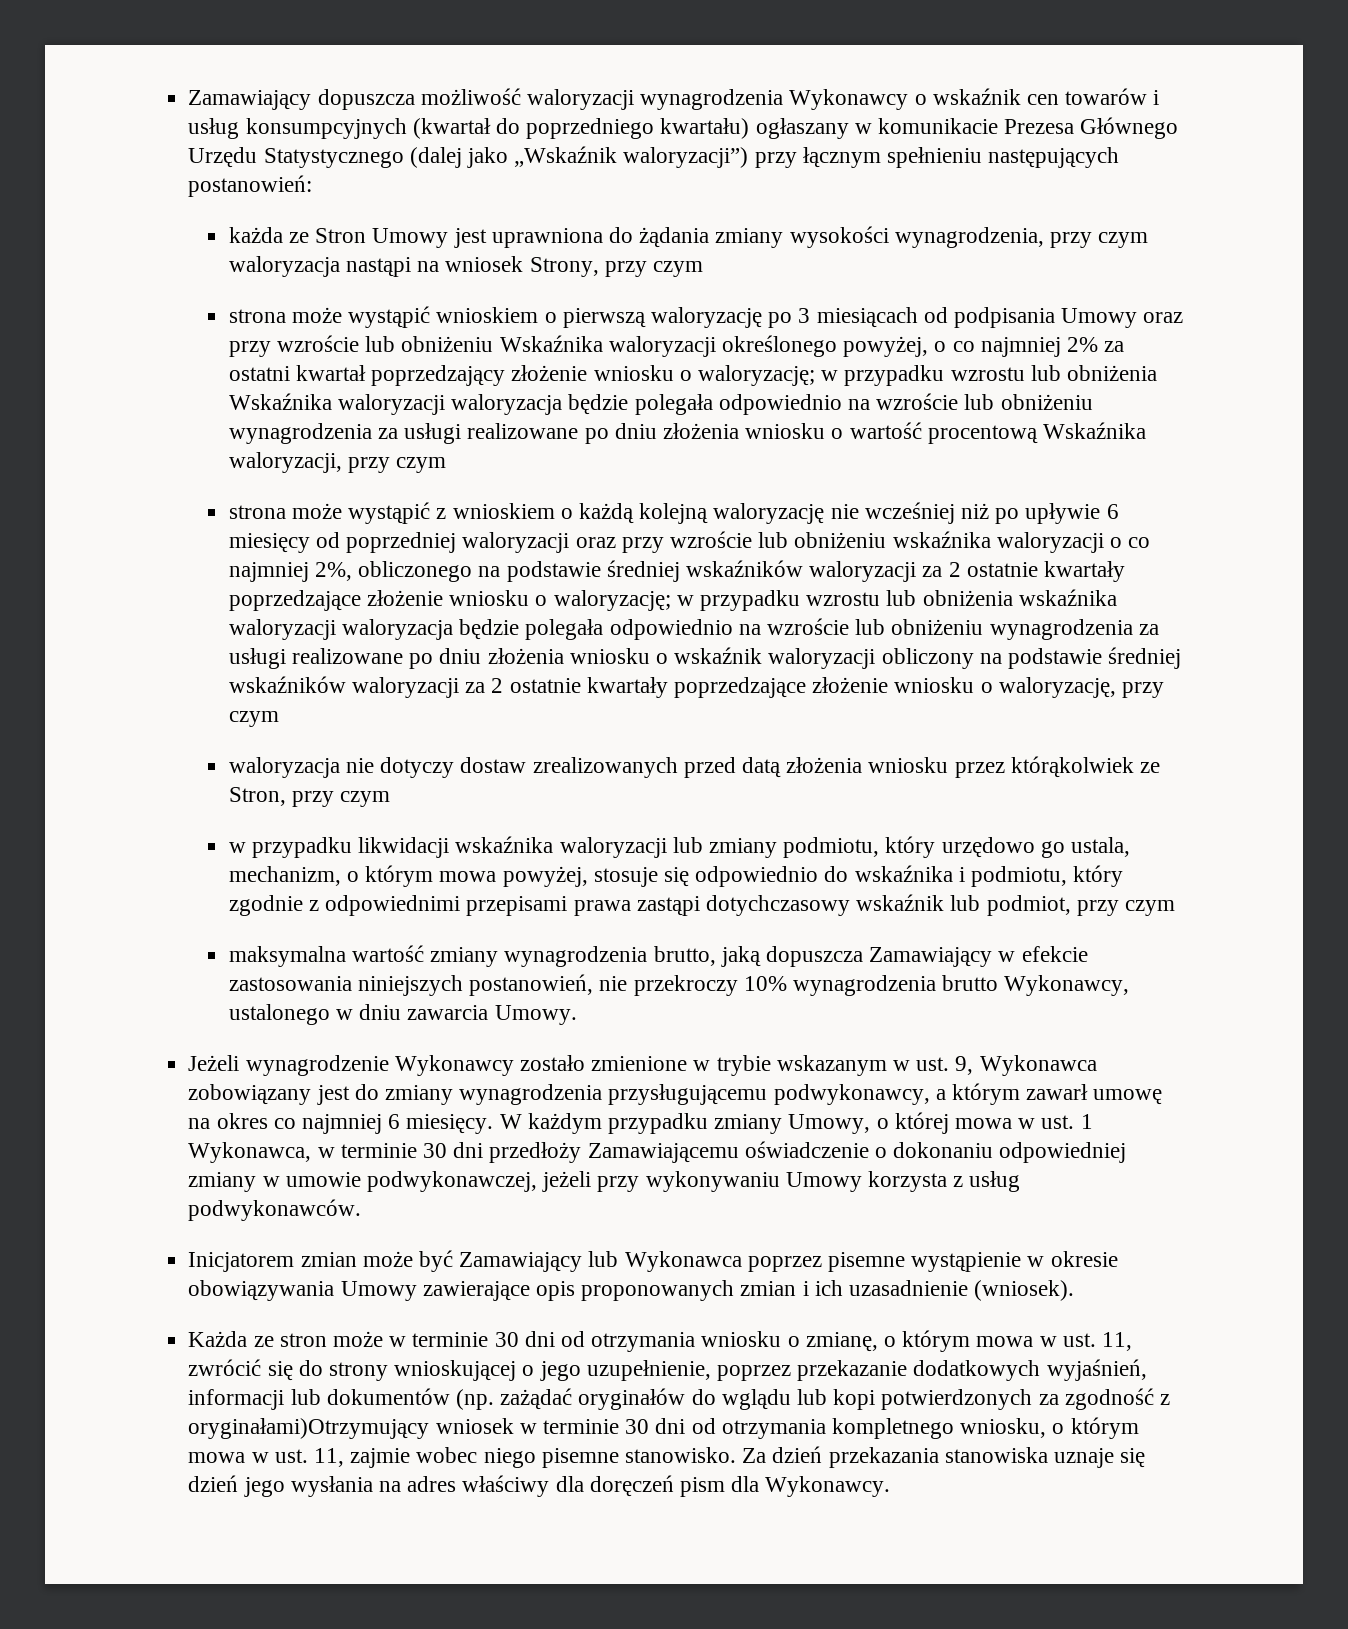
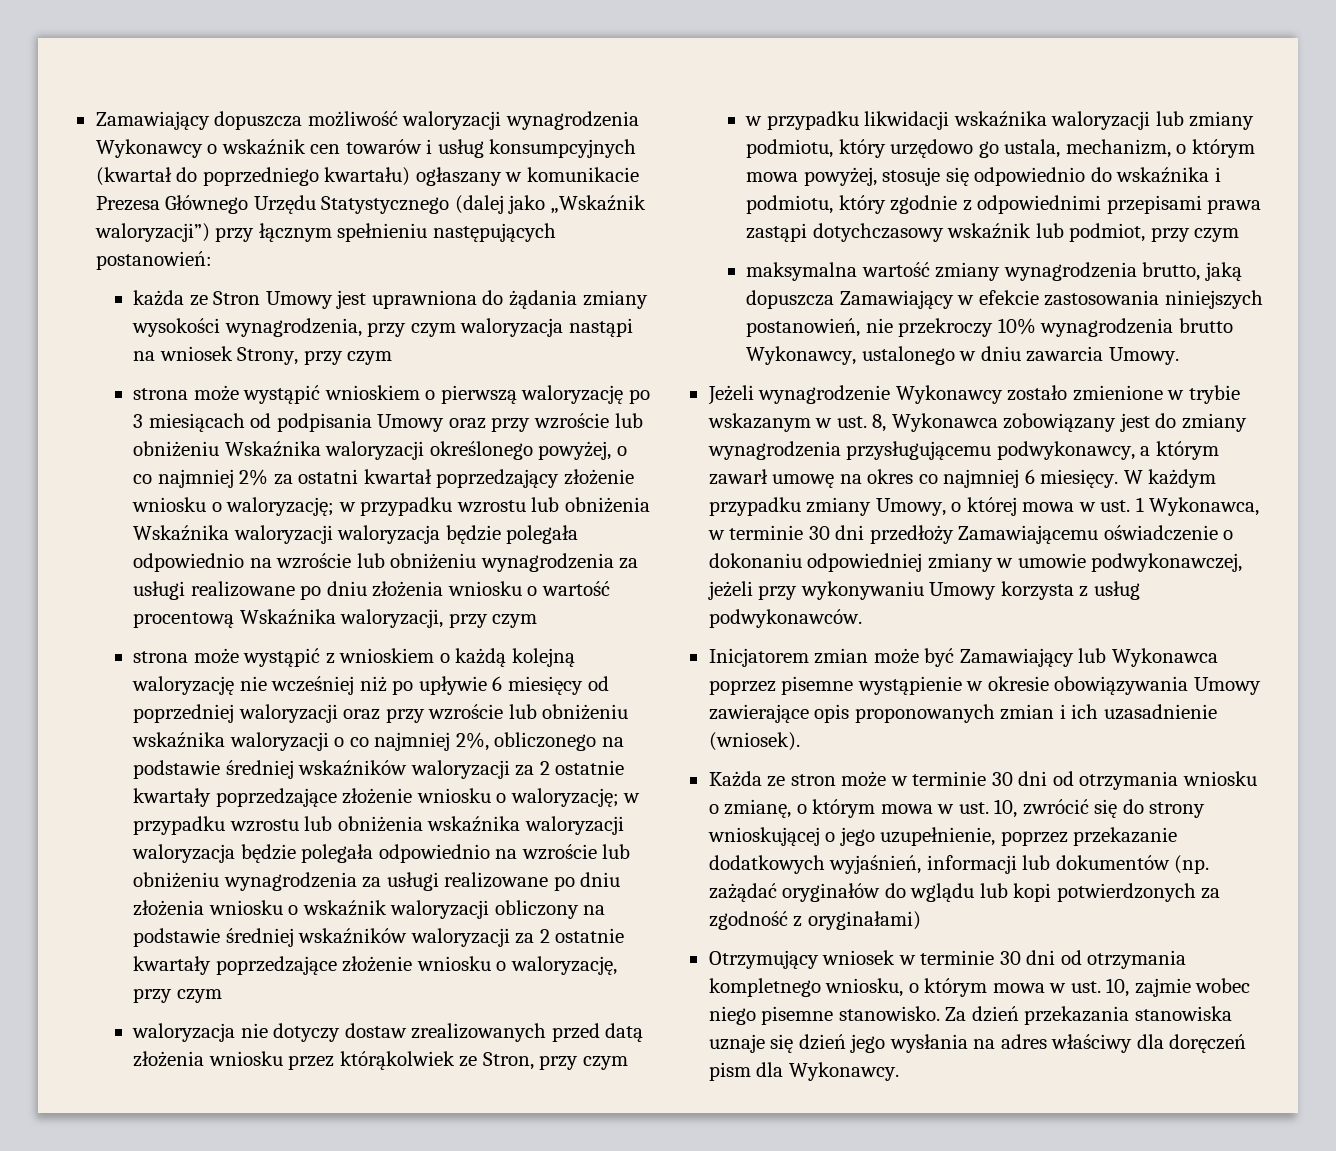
- Jeżeli wynagrodzenie Wykonawcy zostało zmienione w trybie wskazanym w ust. 9, Wykonawca zobowiązany jest do zmiany wynagrodzenia przysługującemu podwykonawcy, a którym zawarł umowę na okres co najmniej 6 miesięcy.
+ Jeżeli wynagrodzenie Wykonawcy zostało zmienione w trybie wskazanym w ust. 8, Wykonawca zobowiązany jest do zmiany wynagrodzenia przysługującemu podwykonawcy, a którym zawarł umowę na okres co najmniej 6 miesięcy.
- Każda ze stron może w terminie 30 dni od otrzymania wniosku o zmianę, o którym mowa w ust. 11, zwrócić się do strony wnioskującej o jego uzupełnienie, poprzez przekazanie dodatkowych wyjaśnień, informacji lub dokumentów (np. zażądać oryginałów do wglądu lub kopi potwierdzonych za zgodność z oryginałami)Otrzymujący wniosek w terminie 30 dni od otrzymania kompletnego wniosku, o którym mowa w ust. 11, zajmie wobec niego pisemne stanowisko.
+ Każda ze stron może w terminie 30 dni od otrzymania wniosku o zmianę, o którym mowa w ust. 10, zwrócić się do strony wnioskującej o jego uzupełnienie, poprzez przekazanie dodatkowych wyjaśnień, informacji lub dokumentów (np. zażądać oryginałów do wglądu lub kopi potwierdzonych za zgodność z oryginałami)
+ Otrzymujący wniosek w terminie 30 dni od otrzymania kompletnego wniosku, o którym mowa w ust. 10, zajmie wobec niego pisemne stanowisko.

